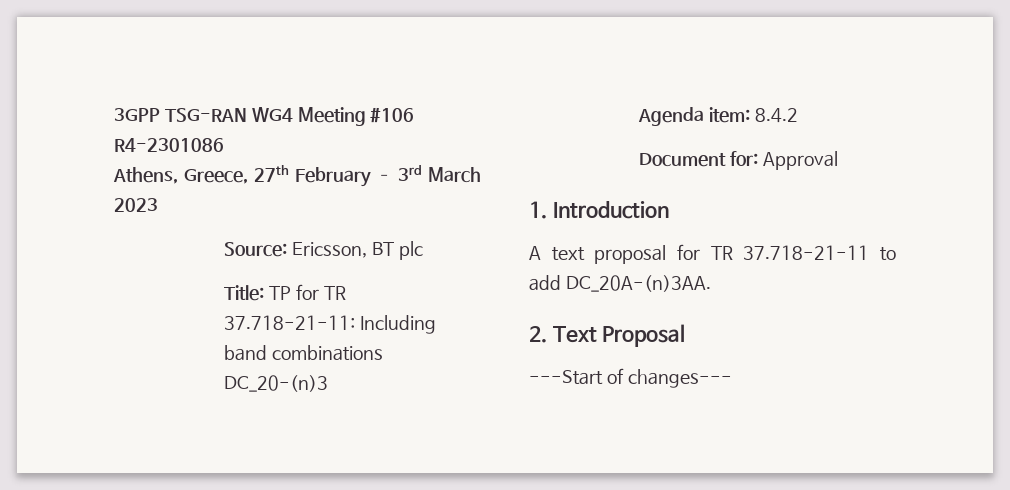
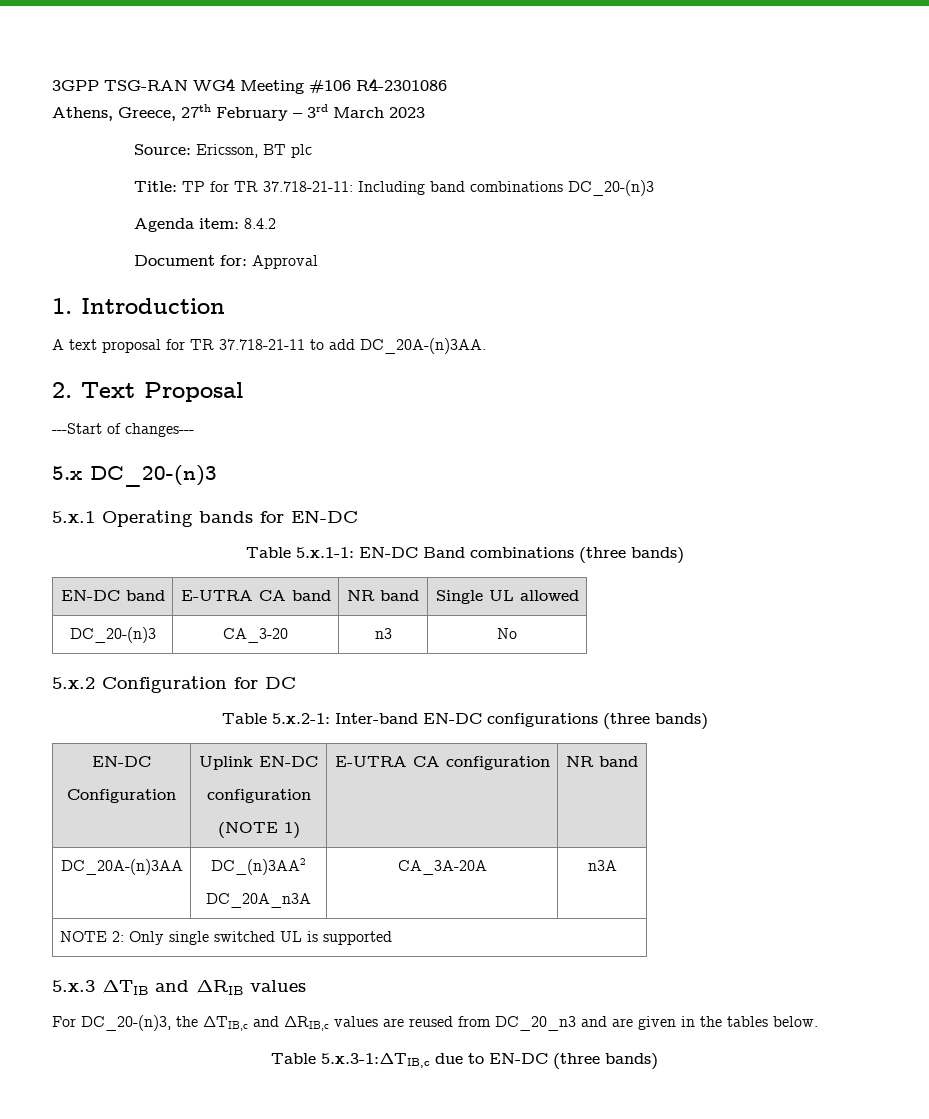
+ 5.x DC_20-(n)3
+ 5.x.1 Operating bands for EN-DC
+ Table 5.x.1-1: EN-DC Band combinations (three bands)
+ EN-DC band | E-UTRA CA band | NR band | Single UL allowed
+ DC_20-(n)3 | CA_3-20 | n3 | No
+ 5.x.2 Configuration for DC
+ Table 5.x.2-1: Inter-band EN-DC configurations (three bands)
+ EN-DC
+ Configuration | Uplink EN-DC
+ configuration
+ (NOTE 1) | E-UTRA CA configuration | NR band
+ DC_20A-(n)3AA | DC_(n)3AA2
+ DC_20A_n3A | CA_3A-20A | n3A
+ NOTE 2: Only single switched UL is supported
+ 5.x.3 ∆TIB and ∆RIB values
+ For DC_20-(n)3, the ΔTIB,c and ΔRIB,c values are reused from DC_20_n3 and are given in the tables below.
+ Table 5.x.3-1:ΔTIB,c due to EN-DC (three bands)

